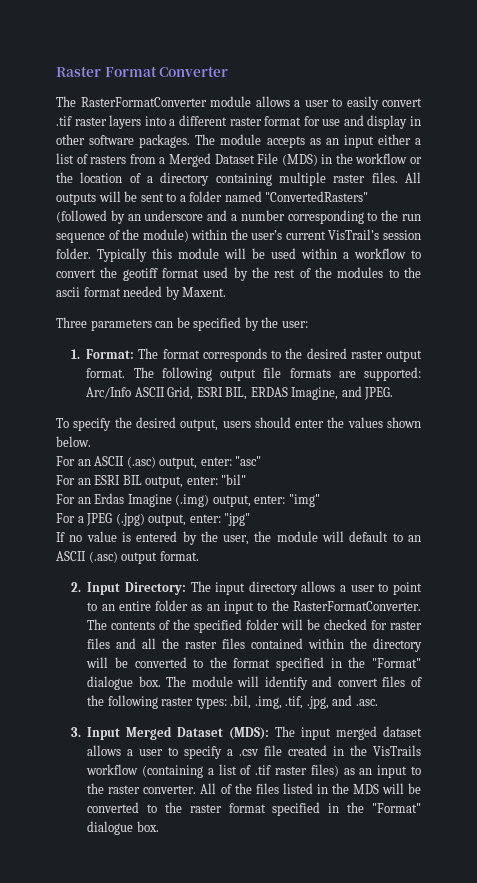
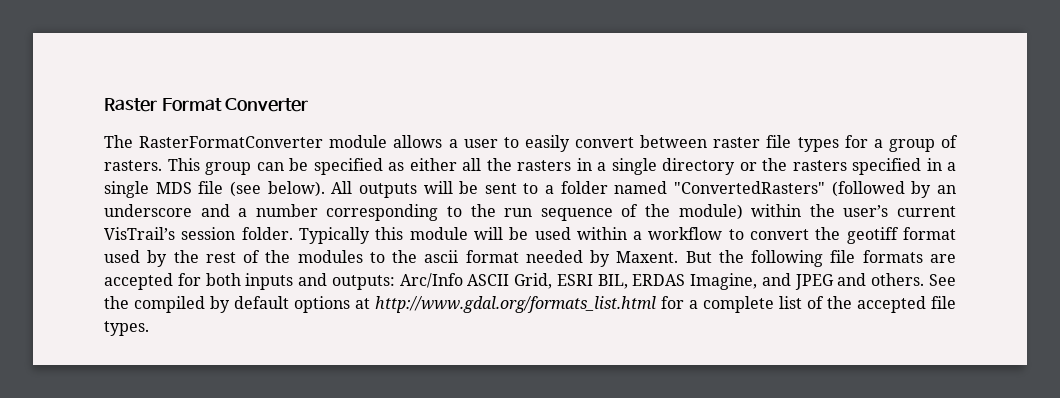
- The RasterFormatConverter module allows a user to easily convert .tif raster layers into a different raster format for use and display in other software packages. The module accepts as an input either a list of rasters from a Merged Dataset File (MDS) in the workflow or the location of a directory containing multiple raster files.
+ The RasterFormatConverter module allows a user to easily convert between raster file types for a group of rasters. This group can be specified as either all the rasters in a single directory or the rasters specified in a single MDS file (see below).
- Typically this module will be used within a workflow to convert the geotiff format used by the rest of the modules to the ascii format needed by Maxent.
- Three parameters can be specified by the user:
- 1. Format: The format corresponds to the desired raster output format. The following output file formats are supported: Arc/Info ASCII Grid, ESRI BIL, ERDAS Imagine, and JPEG.
- To specify the desired output, users should enter the values shown below.
- For an ASCII (.asc) output, enter: "asc"
- For an ESRI BIL output, enter: "bil"
- For an Erdas Imagine (.img) output, enter: "img"
- For a JPEG (.jpg) output, enter: "jpg"
- If no value is entered by the user, the module will default to an ASCII (.asc) output format.
- 2. Input Directory: The input directory allows a user to point to an entire folder as an input to the RasterFormatConverter. The contents of the specified folder will be checked for raster files and all the raster files contained within the directory will be converted to the format specified in the "Format" dialogue box. The module will identify and convert files of the following raster types: .bil, .img, .tif, .jpg, and .asc.
- 3. Input Merged Dataset (MDS): The input merged dataset allows a user to specify a .csv file created in the VisTrails workflow (containing a list of .tif raster files) as an input to the raster converter. All of the files listed in the MDS will be converted to the raster format specified in the "Format" dialogue box.
+ Typically this module will be used within a workflow to convert the geotiff format used by the rest of the modules to the ascii format needed by Maxent. But the following file formats are accepted for both inputs and outputs: Arc/Info ASCII Grid, ESRI BIL, ERDAS Imagine, and JPEG and others. See the compiled by default options at http://www.gdal.org/formats_list.html for a complete list of the accepted file types.

